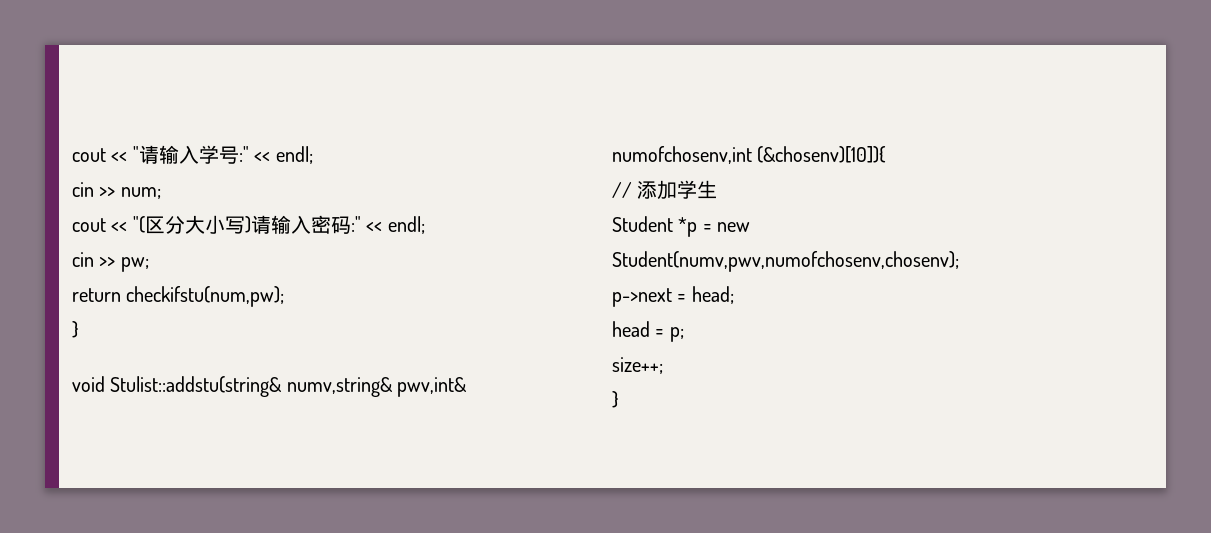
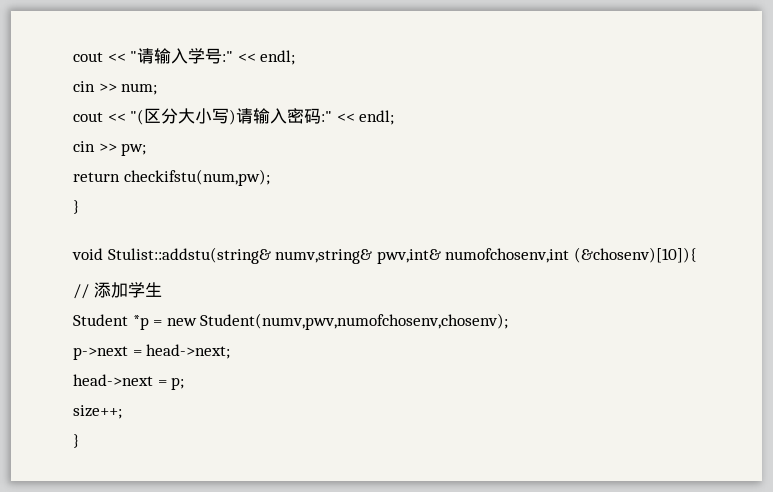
- p->next = head;
- head = p;
+ p->next = head->next;
+ head->next = p;

